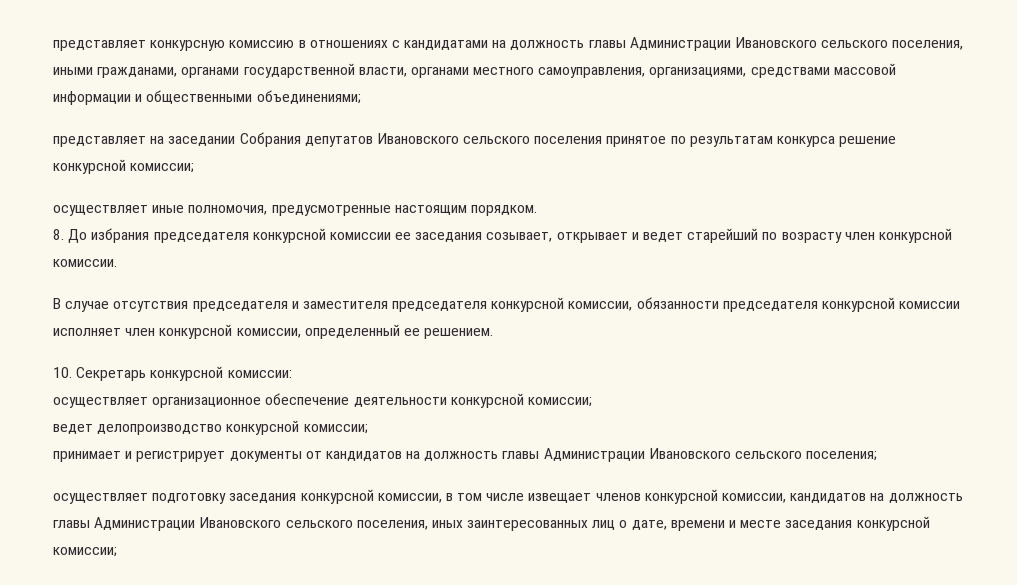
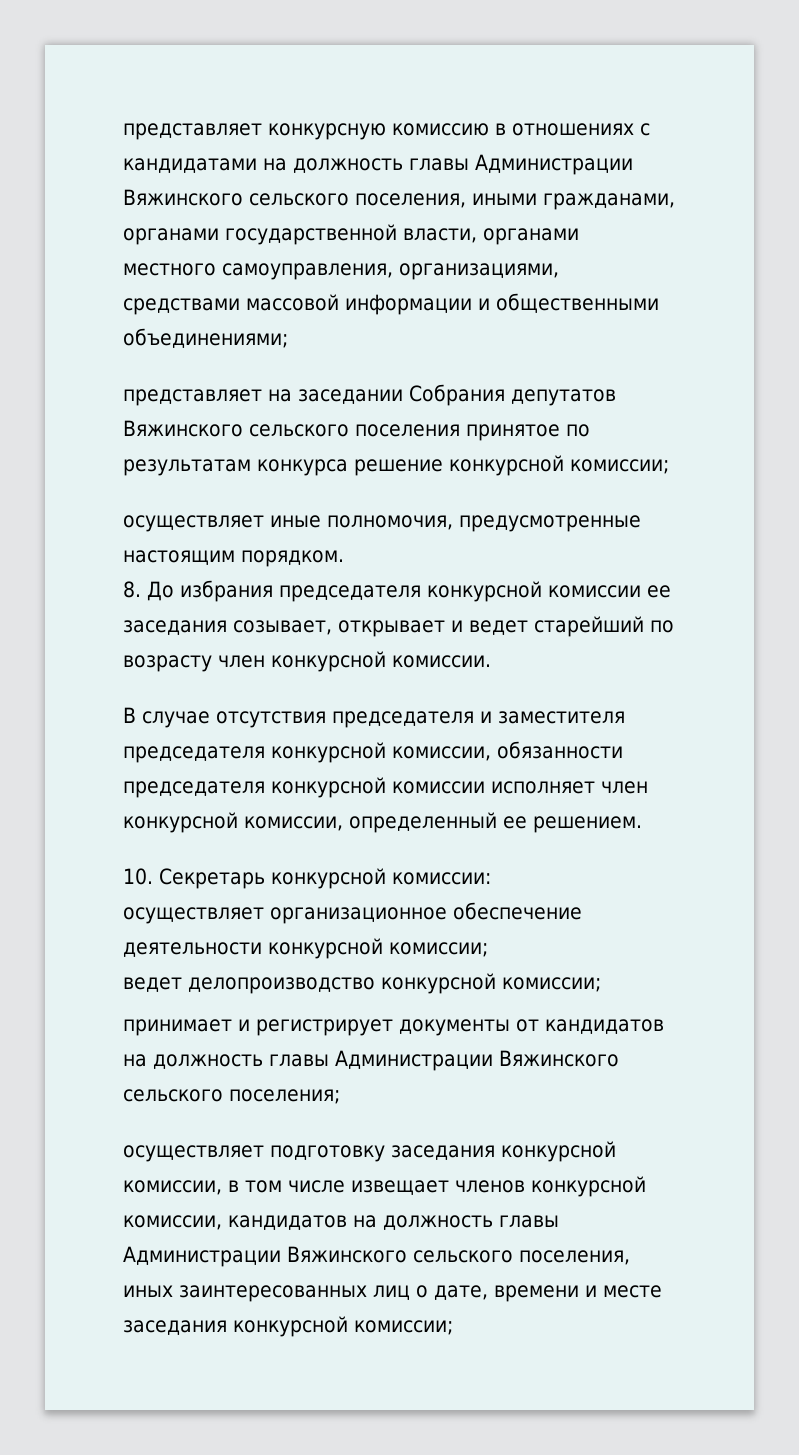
- представляет конкурсную комиссию в отношениях с кандидатами на должность главы Администрации Ивановского сельского поселения, иными гражданами, органами государственной власти, органами местного самоуправления, организациями, средствами массовой информации и общественными объединениями;
+ представляет конкурсную комиссию в отношениях с кандидатами на должность главы Администрации Вяжинского сельского поселения, иными гражданами, органами государственной власти, органами местного самоуправления, организациями, средствами массовой информации и общественными объединениями;
- представляет на заседании Собрания депутатов Ивановского сельского поселения принятое по результатам конкурса решение конкурсной комиссии;
+ представляет на заседании Собрания депутатов Вяжинского сельского поселения принятое по результатам конкурса решение конкурсной комиссии;
- принимает и регистрирует документы от кандидатов на должность главы Администрации Ивановского сельского поселения;
+ принимает и регистрирует документы от кандидатов на должность главы Администрации Вяжинского сельского поселения;
- осуществляет подготовку заседания конкурсной комиссии, в том числе извещает членов конкурсной комиссии, кандидатов на должность главы Администрации Ивановского сельского поселения, иных заинтересованных лиц о дате, времени и месте заседания конкурсной комиссии;
+ осуществляет подготовку заседания конкурсной комиссии, в том числе извещает членов конкурсной комиссии, кандидатов на должность главы Администрации Вяжинского сельского поселения, иных заинтересованных лиц о дате, времени и месте заседания конкурсной комиссии;

